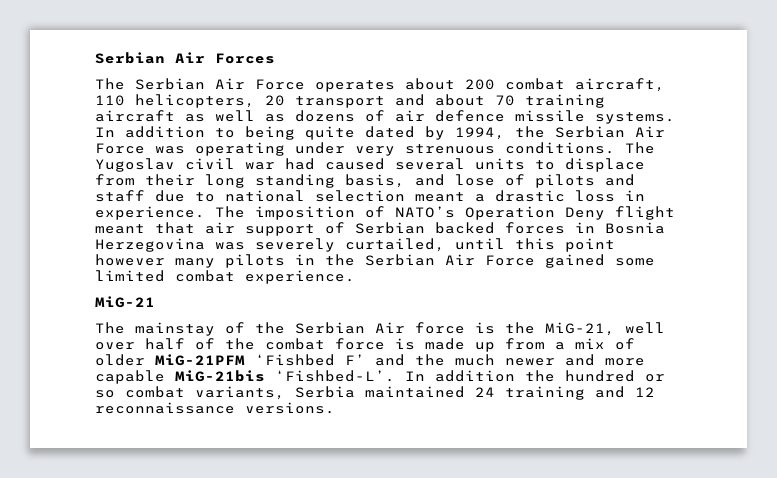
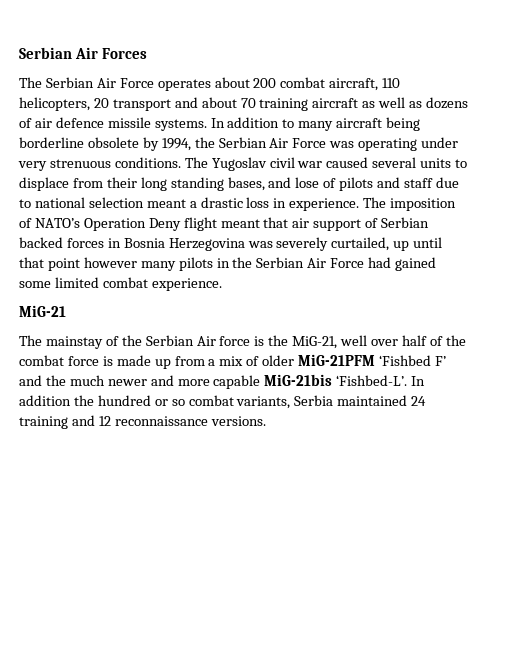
- In addition to being quite dated by 1994, the Serbian Air Force was operating under very strenuous conditions.
+ In addition to many aircraft being borderline obsolete by 1994, the Serbian Air Force was operating under very strenuous conditions.
- The Yugoslav civil war had caused several units to displace from their long standing basis, and lose of pilots and staff due to national selection meant a drastic loss in experience.
+ The Yugoslav civil war caused several units to displace from their long standing bases, and lose of pilots and staff due to national selection meant a drastic loss in experience.
- The imposition of NATO’s Operation Deny flight meant that air support of Serbian backed forces in Bosnia Herzegovina was severely curtailed, until this point however many pilots in the Serbian Air Force gained some limited combat experience.
+ The imposition of NATO’s Operation Deny flight meant that air support of Serbian backed forces in Bosnia Herzegovina was severely curtailed, up until that point however many pilots in the Serbian Air Force had gained some limited combat experience.

